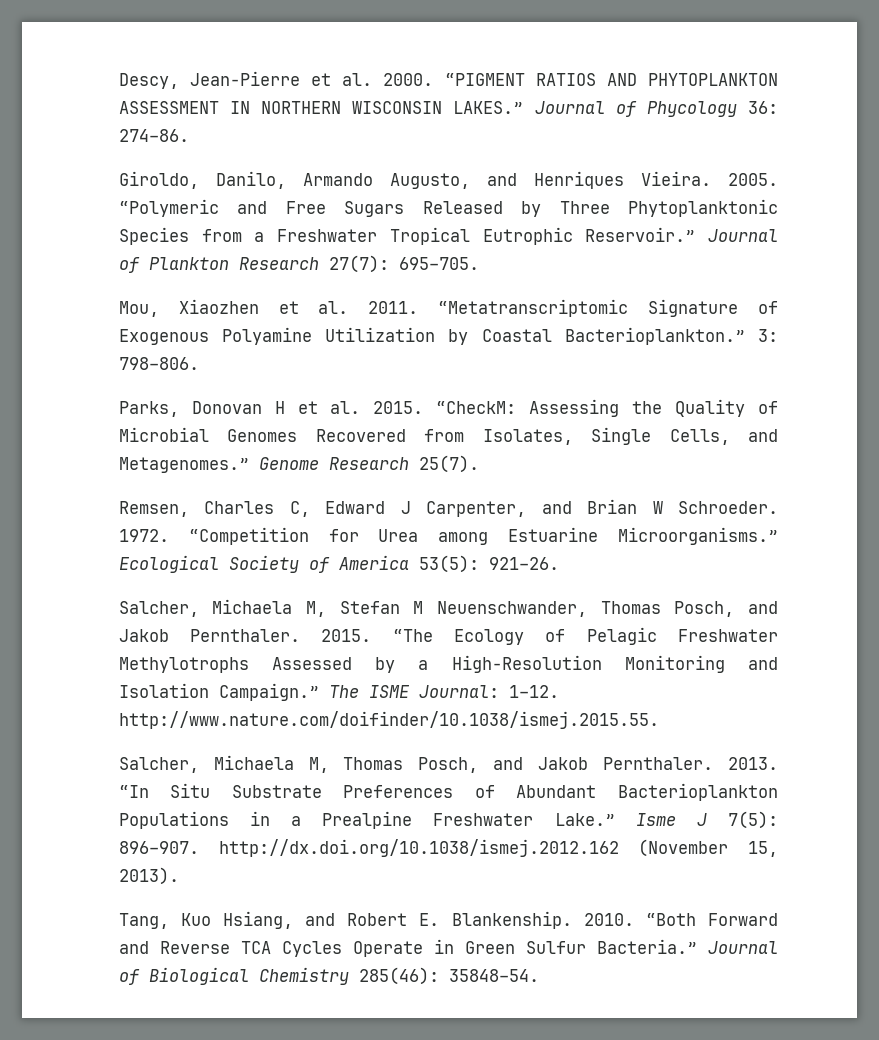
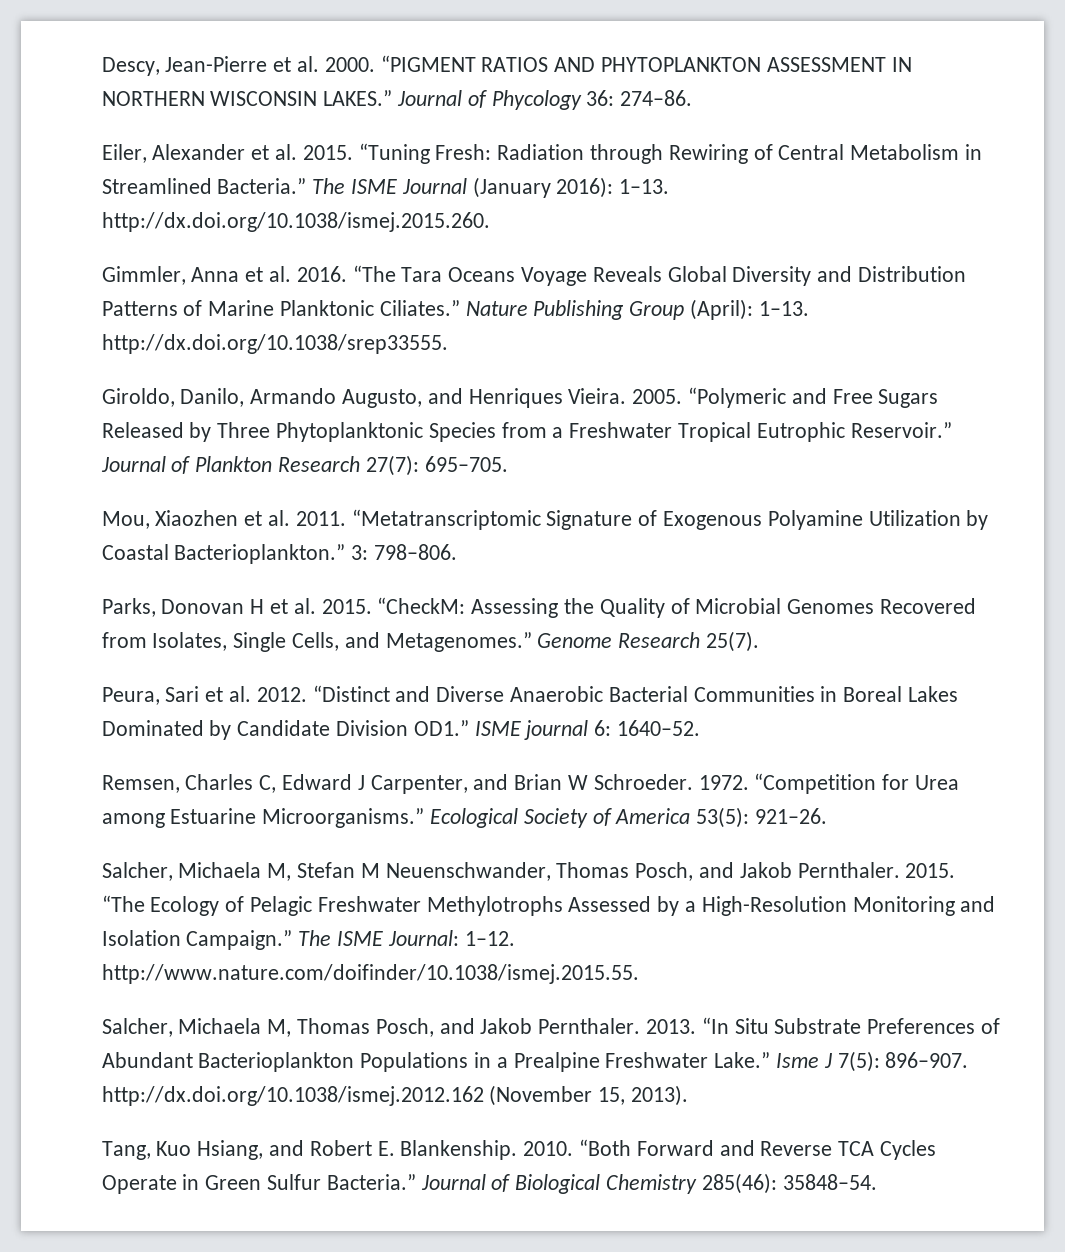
+ Eiler, Alexander et al. 2015. “Tuning Fresh: Radiation through Rewiring of Central Metabolism in Streamlined Bacteria.” The ISME Journal (January 2016): 1–13. http://dx.doi.org/10.1038/ismej.2015.260.
+ Gimmler, Anna et al. 2016. “The Tara Oceans Voyage Reveals Global Diversity and Distribution Patterns of Marine Planktonic Ciliates.” Nature Publishing Group (April): 1–13. http://dx.doi.org/10.1038/srep33555.
+ Peura, Sari et al. 2012. “Distinct and Diverse Anaerobic Bacterial Communities in Boreal Lakes Dominated by Candidate Division OD1.” ISME journal 6: 1640–52.

